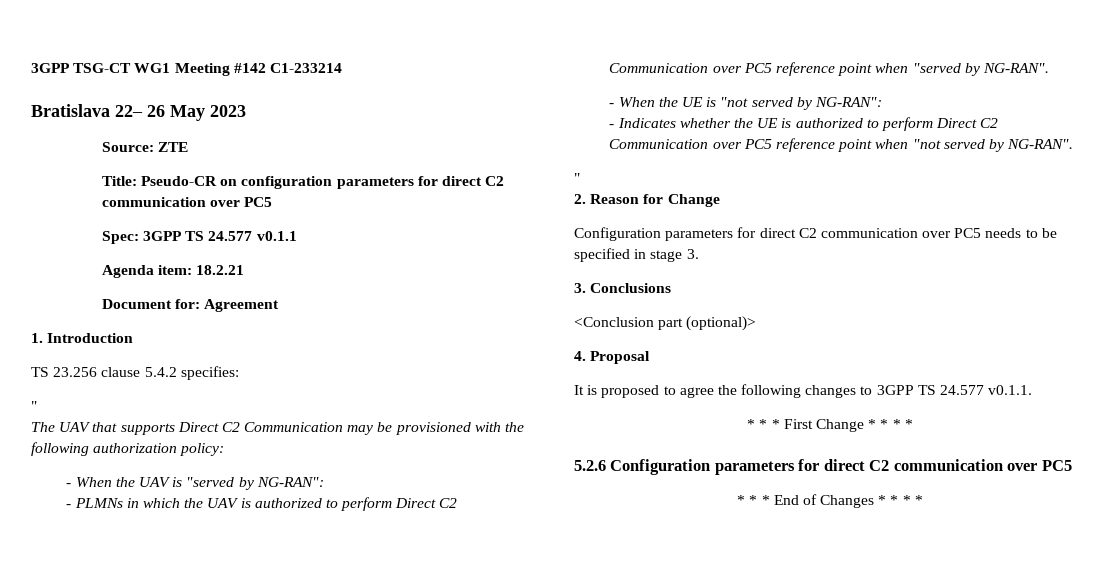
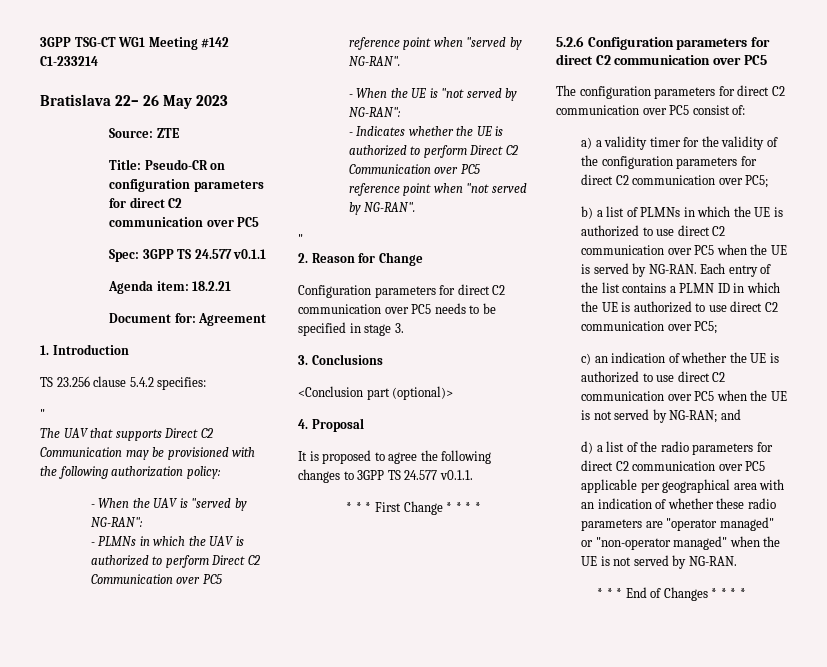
+ The configuration parameters for direct C2 communication over PC5 consist of:
+ a) a validity timer for the validity of the configuration parameters for direct C2 communication over PC5;
+ b) a list of PLMNs in which the UE is authorized to use direct C2 communication over PC5 when the UE is served by NG-RAN. Each entry of the list contains a PLMN ID in which the UE is authorized to use direct C2 communication over PC5;
+ c) an indication of whether the UE is authorized to use direct C2 communication over PC5 when the UE is not served by NG-RAN; and
+ d) a list of the radio parameters for direct C2 communication over PC5 applicable per geographical area with an indication of whether these radio parameters are "operator managed" or "non-operator managed" when the UE is not served by NG-RAN.

